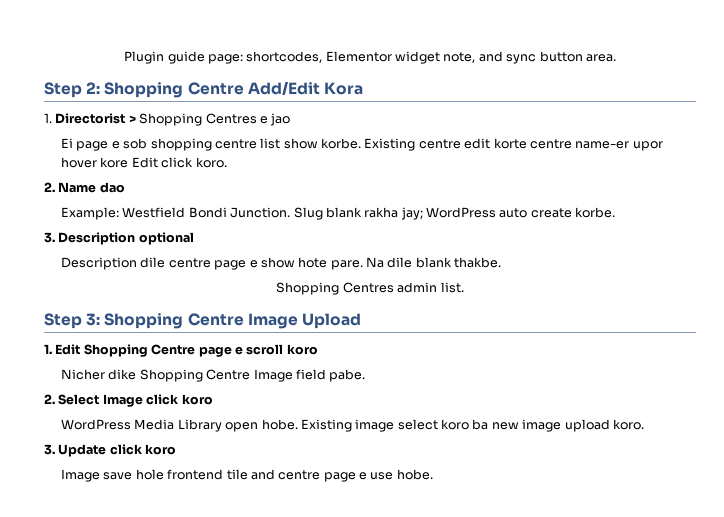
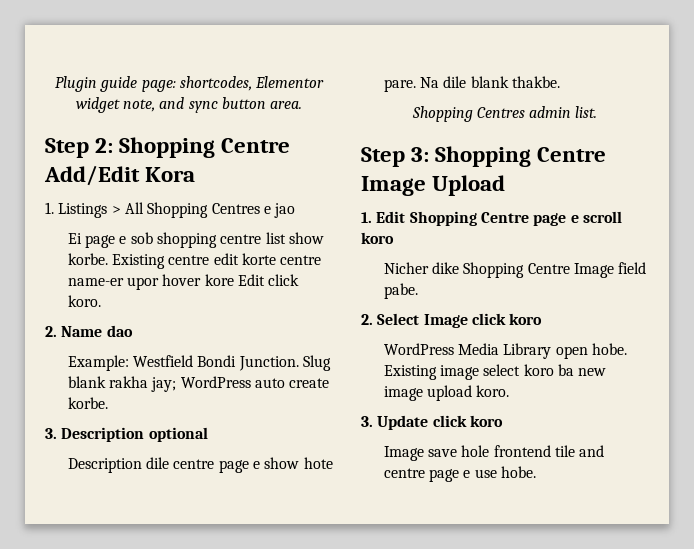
- 1. Directorist > Shopping Centres e jao
+ 1. Listings > All Shopping Centres e jao

